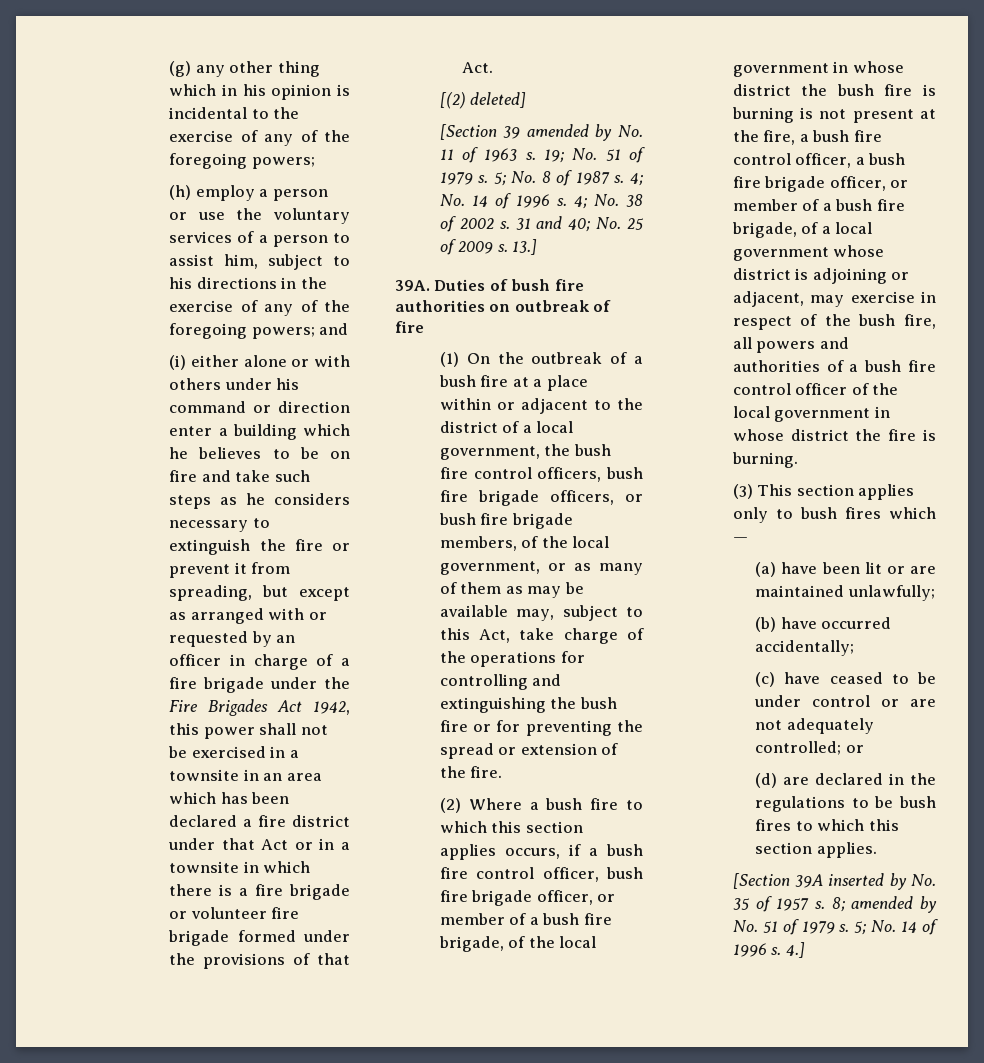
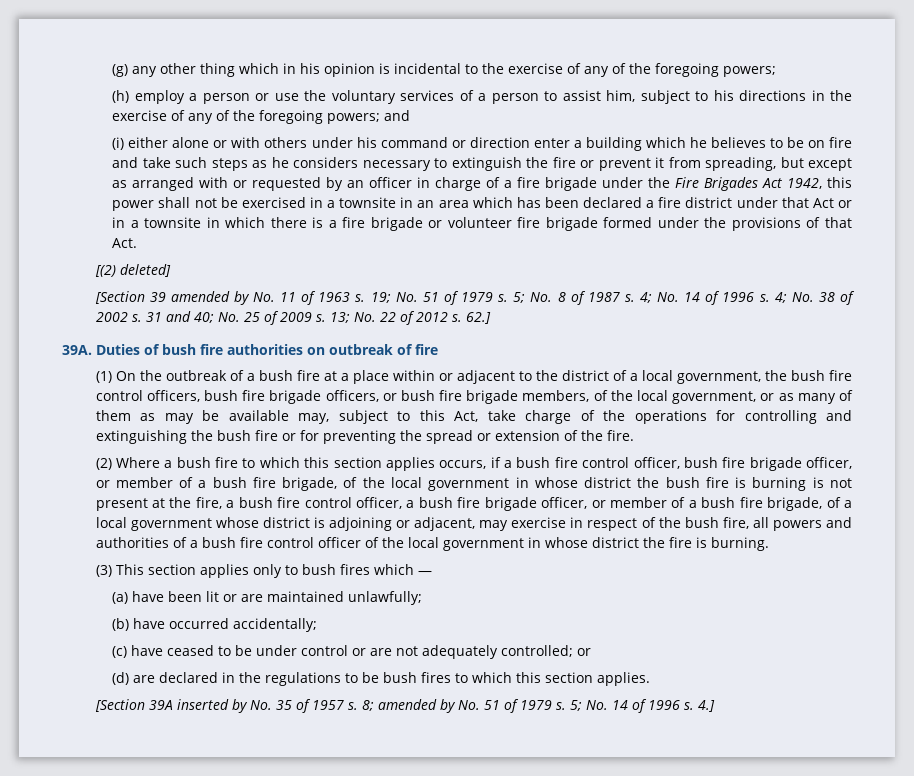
- 13.]
+ 13; No. 22 of 2012 s. 62.]

